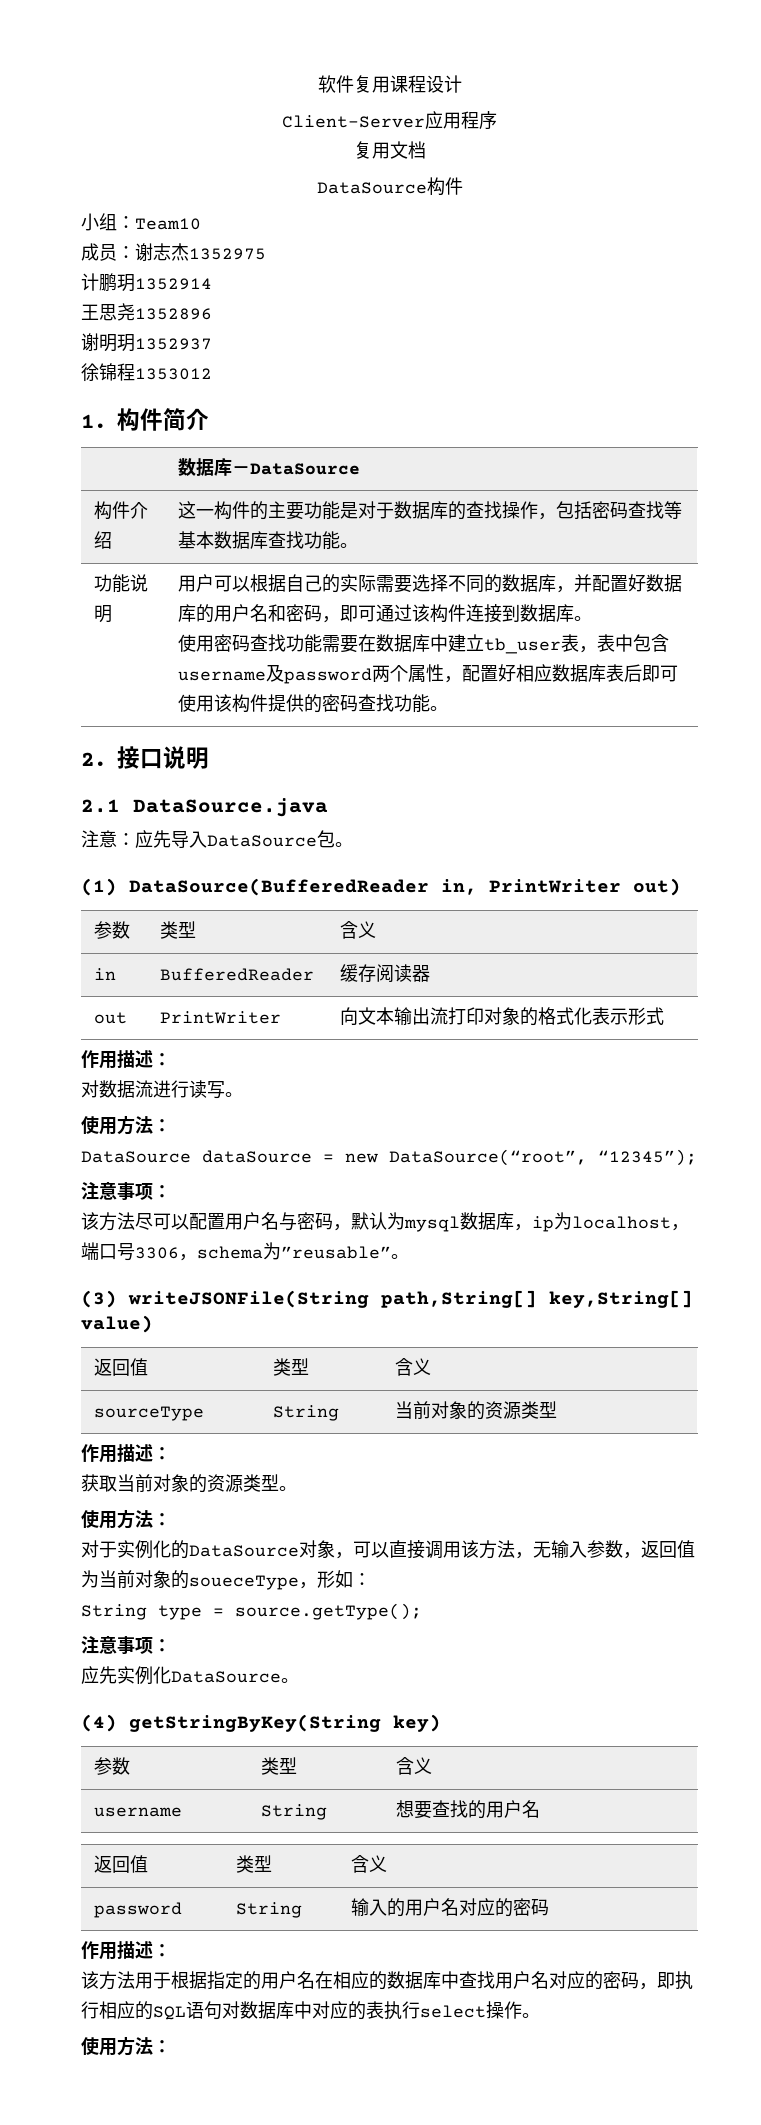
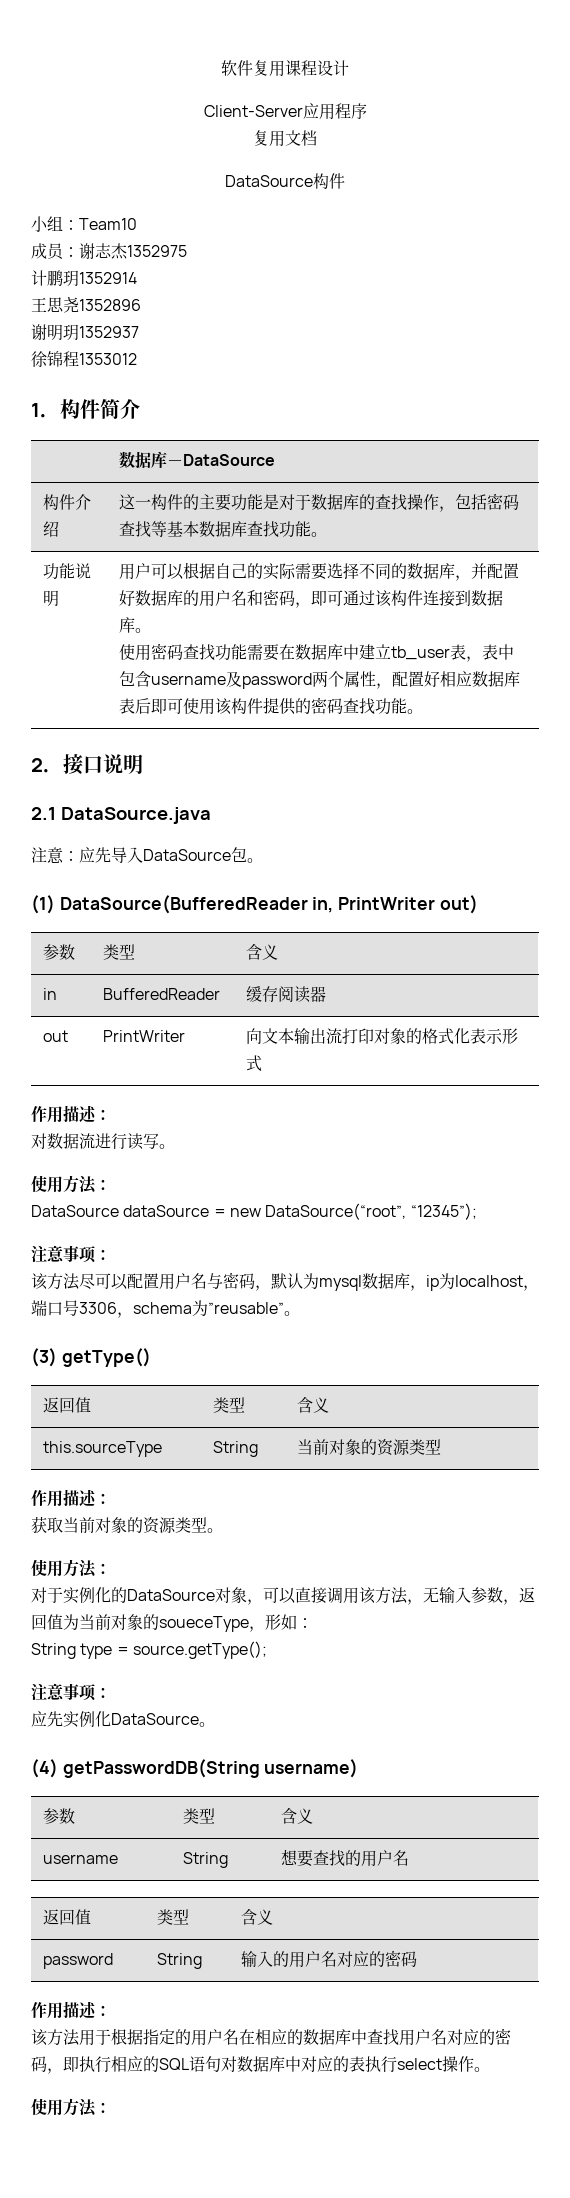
- (3) writeJSONFile(String path,String[] key,String[] value)
+ (3) getType()
  返回值 | 类型 | 含义
- sourceType | String | 当前对象的资源类型
+ this.sourceType | String | 当前对象的资源类型
- (4) getStringByKey(String key)
+ (4) getPasswordDB(String username)

